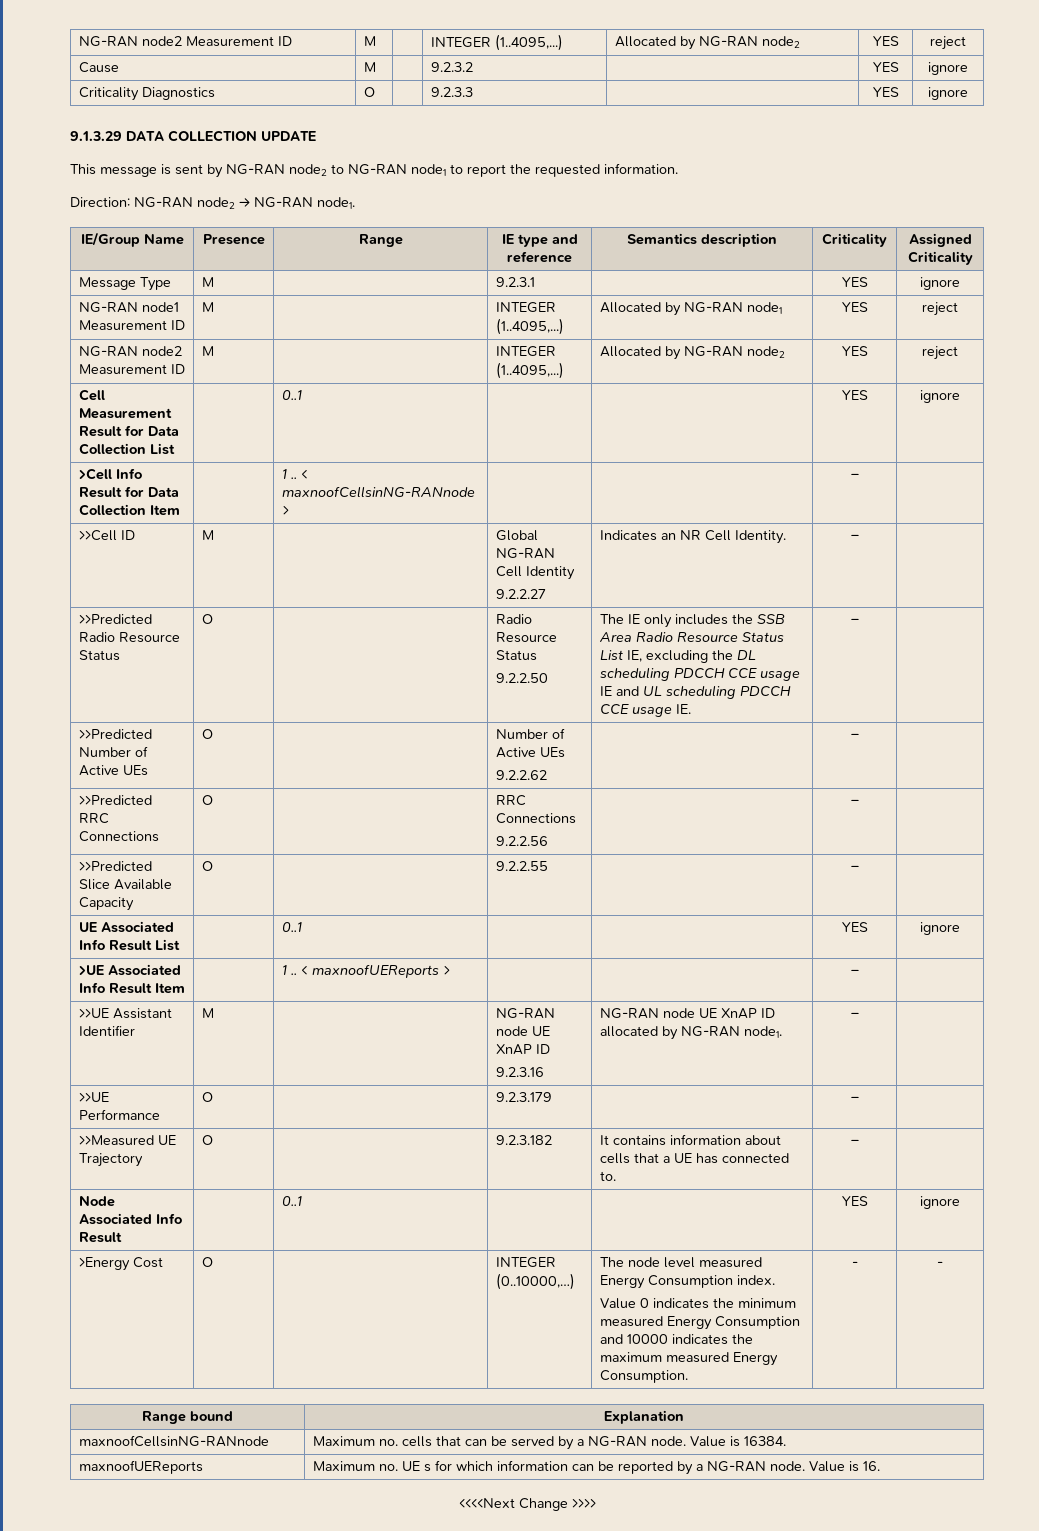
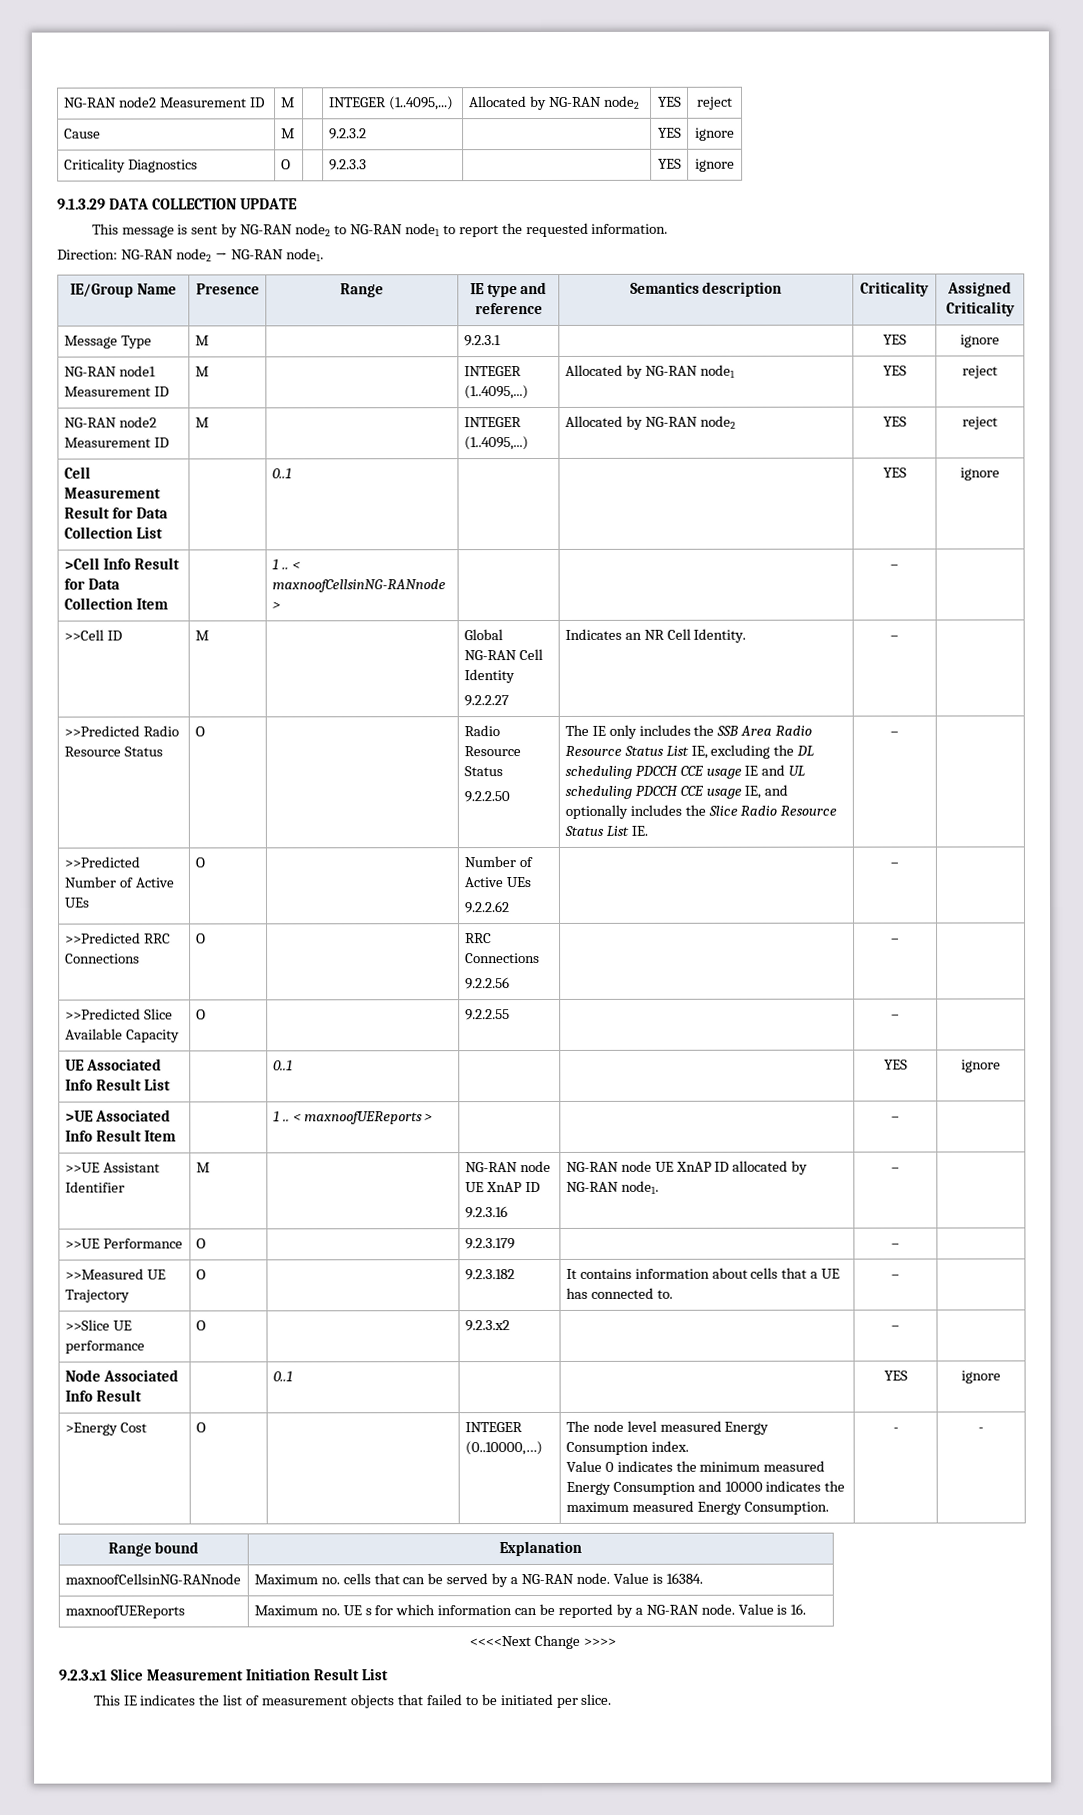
- The IE only includes the SSB Area Radio Resource Status List IE, excluding the DL scheduling PDCCH CCE usage IE and UL scheduling PDCCH CCE usage IE.
+ The IE only includes the SSB Area Radio Resource Status List IE, excluding the DL scheduling PDCCH CCE usage IE and UL scheduling PDCCH CCE usage IE, and optionally includes the Slice Radio Resource Status List IE.
+ >>Slice UE performance | O | | 9.2.3.x2 | | – |
+ 9.2.3.x1 Slice Measurement Initiation Result List
+ This IE indicates the list of measurement objects that failed to be initiated per slice.

